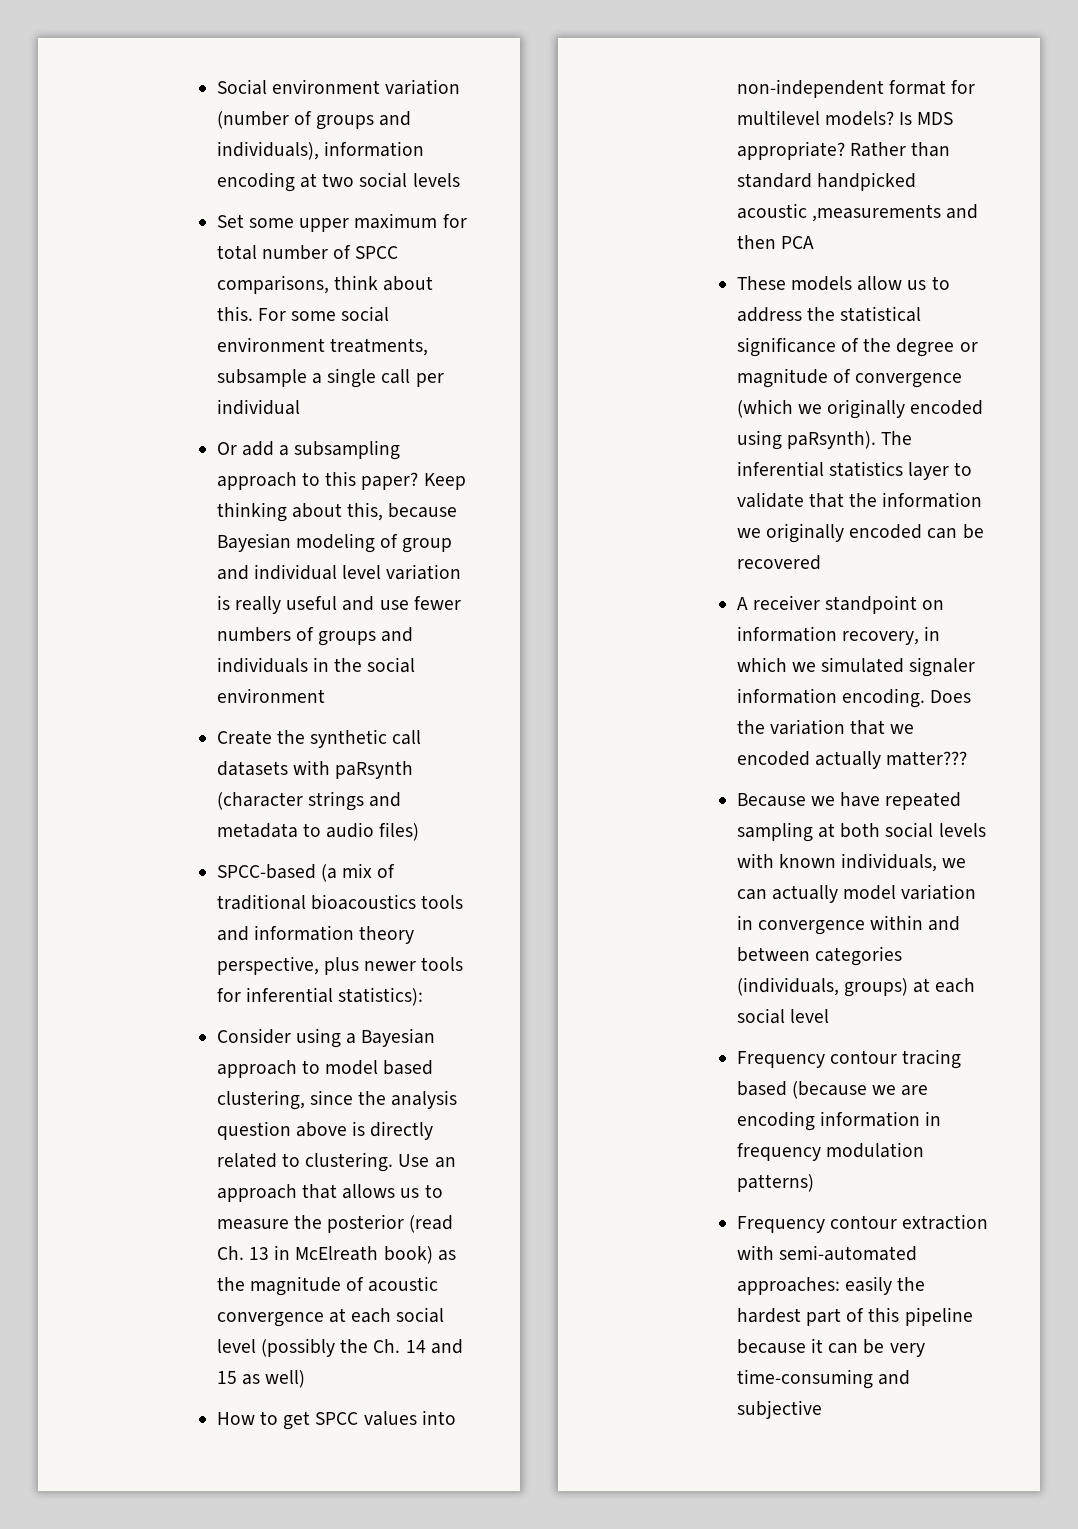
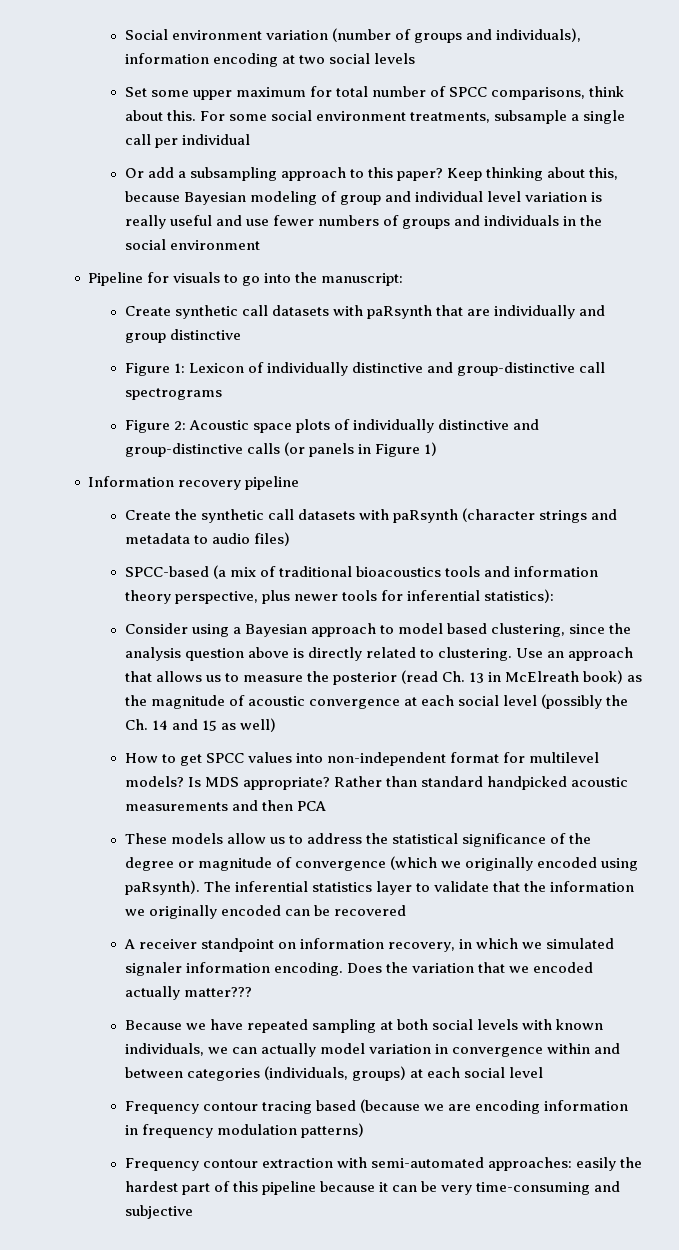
+ Pipeline for visuals to go into the manuscript:
+ Create synthetic call datasets with paRsynth that are individually and group distinctive
+ Figure 1: Lexicon of individually distinctive and group-distinctive call spectrograms
+ Figure 2: Acoustic space plots of individually distinctive and group-distinctive calls (or panels in Figure 1)
+ Information recovery pipeline
- Rather than standard handpicked acoustic ,measurements and then PCA
+ Rather than standard handpicked acoustic measurements and then PCA

